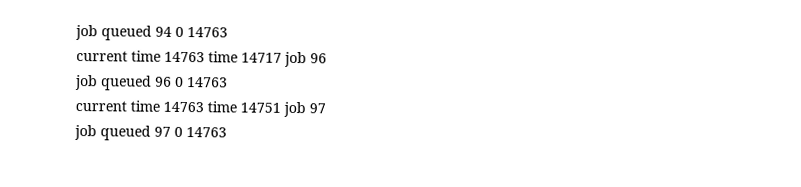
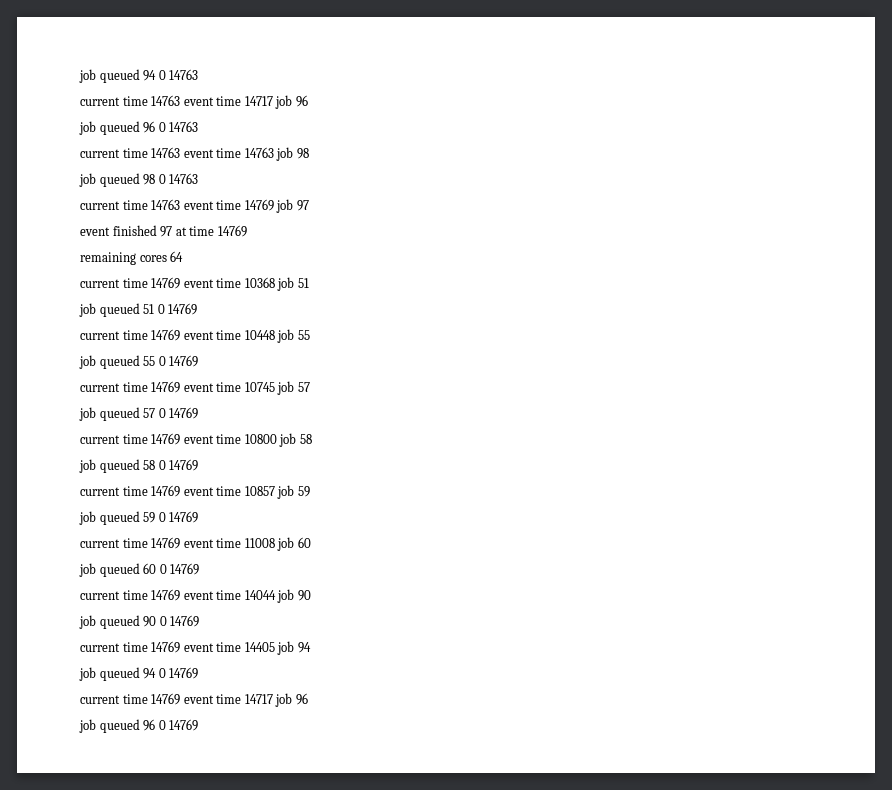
- current time 14763 time 14717 job 96
+ current time 14763 event time 14717 job 96
- current time 14763 time 14751 job 97
- job queued 97 0 14763
+ current time 14763 event time 14763 job 98
+ job queued 98 0 14763
+ current time 14763 event time 14769 job 97
+ event finished 97 at time 14769
+ remaining cores 64
+ current time 14769 event time 10368 job 51
+ job queued 51 0 14769
+ current time 14769 event time 10448 job 55
+ job queued 55 0 14769
+ current time 14769 event time 10745 job 57
+ job queued 57 0 14769
+ current time 14769 event time 10800 job 58
+ job queued 58 0 14769
+ current time 14769 event time 10857 job 59
+ job queued 59 0 14769
+ current time 14769 event time 11008 job 60
+ job queued 60 0 14769
+ current time 14769 event time 14044 job 90
+ job queued 90 0 14769
+ current time 14769 event time 14405 job 94
+ job queued 94 0 14769
+ current time 14769 event time 14717 job 96
+ job queued 96 0 14769

